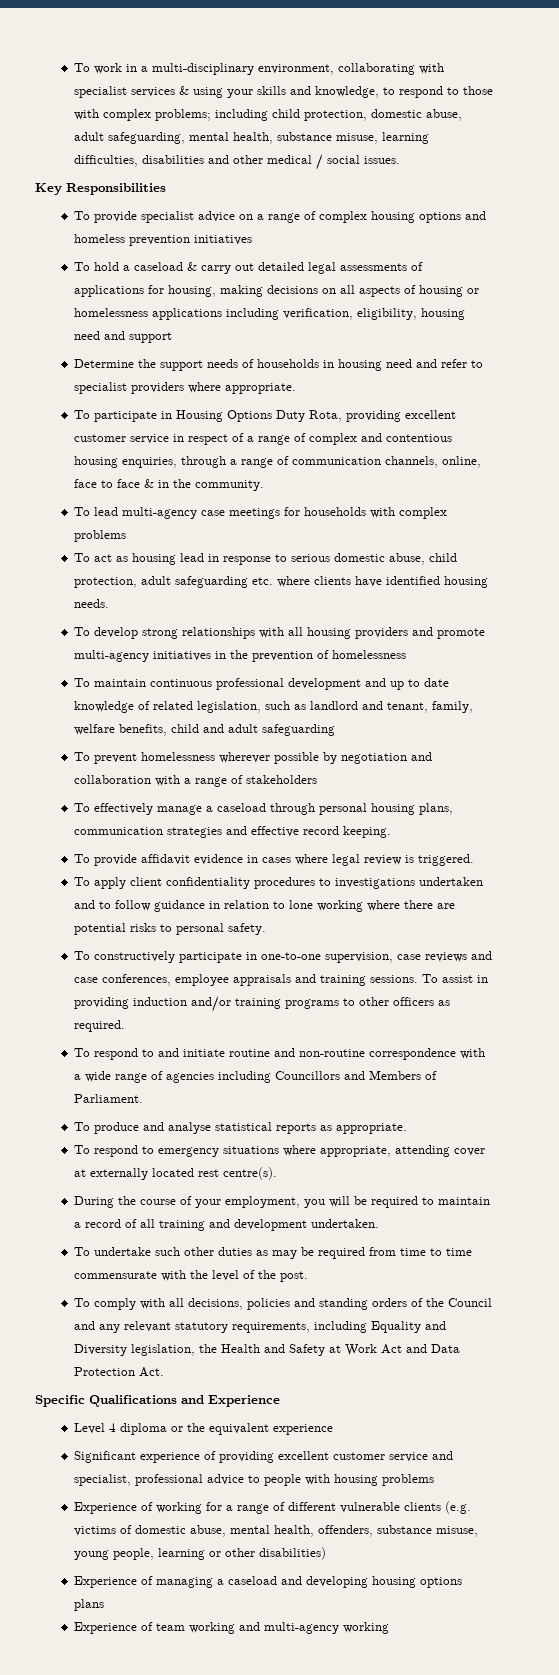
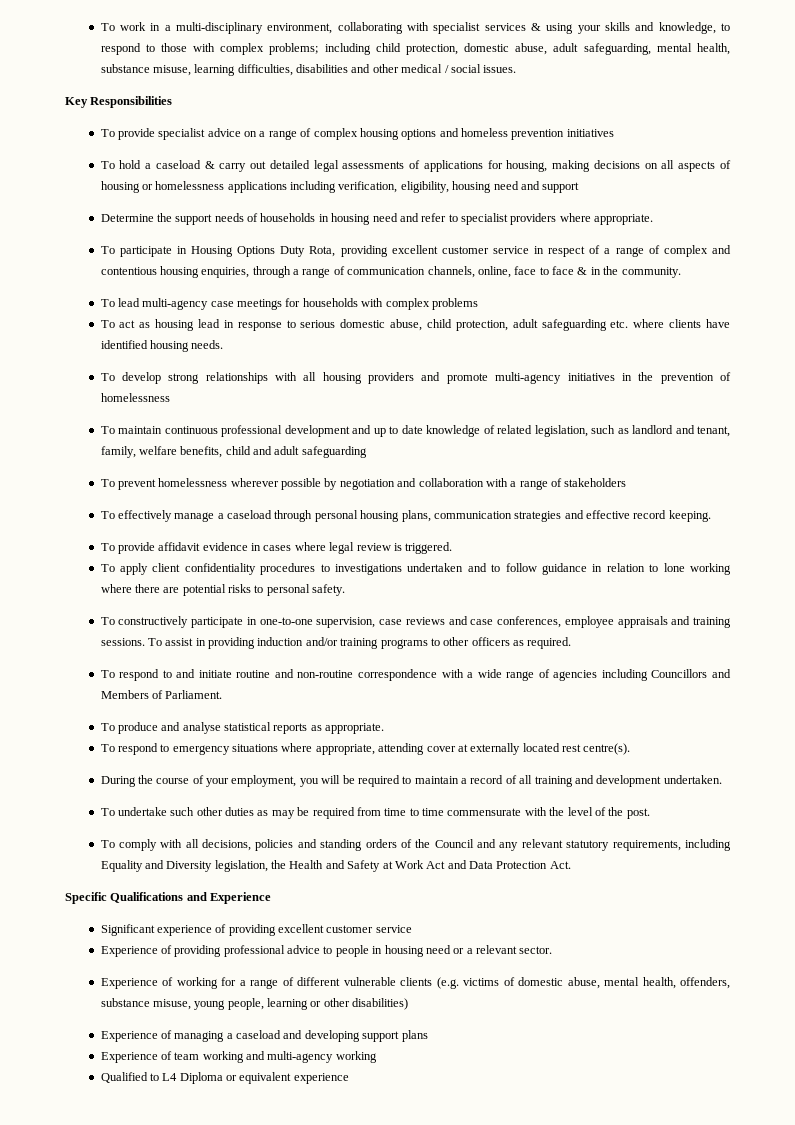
- Level 4 diploma or the equivalent experience
- Significant experience of providing excellent customer service and specialist, professional advice to people with housing problems
+ Significant experience of providing excellent customer service
+ Experience of providing professional advice to people in housing need or a relevant sector.
- Experience of managing a caseload and developing housing options plans
+ Experience of managing a caseload and developing support plans
+ Qualified to L4 Diploma or equivalent experience

